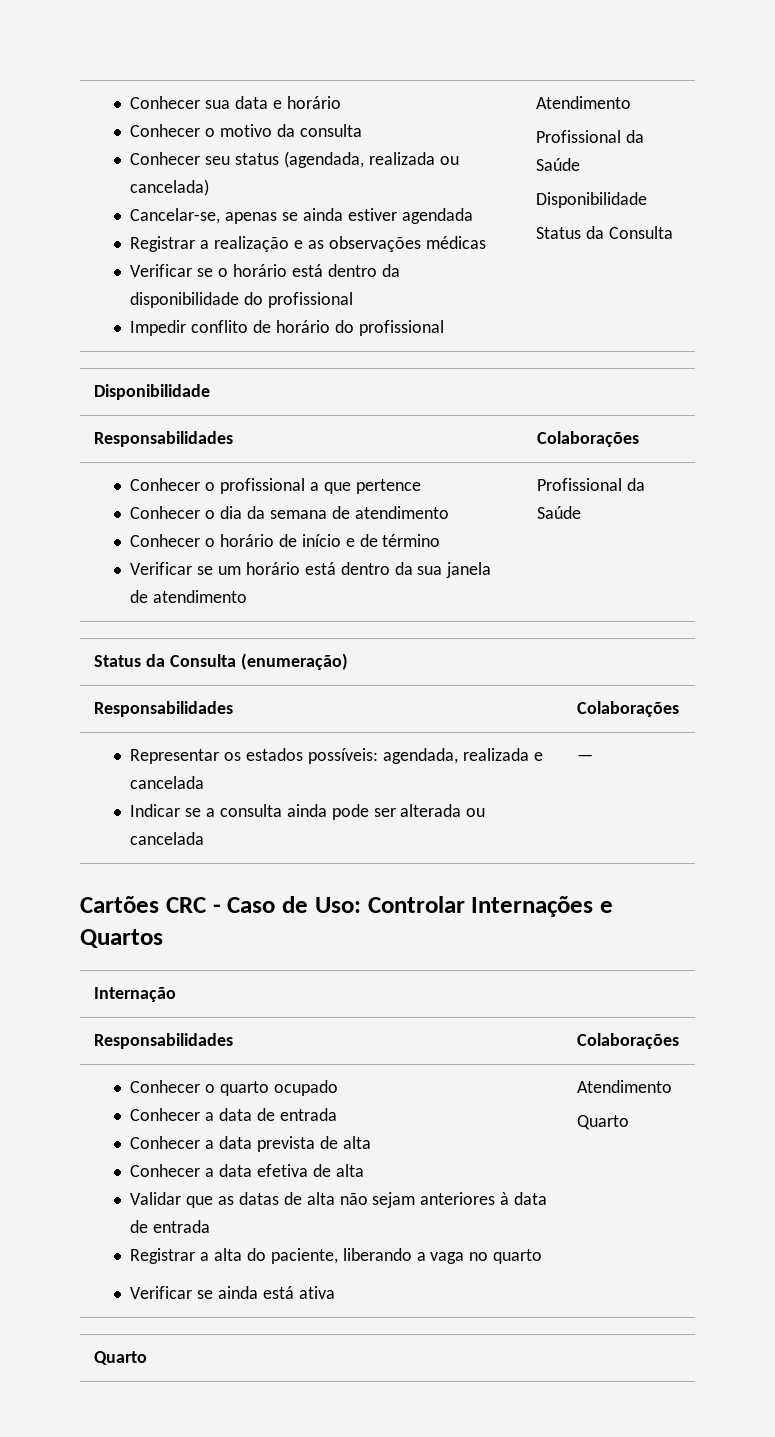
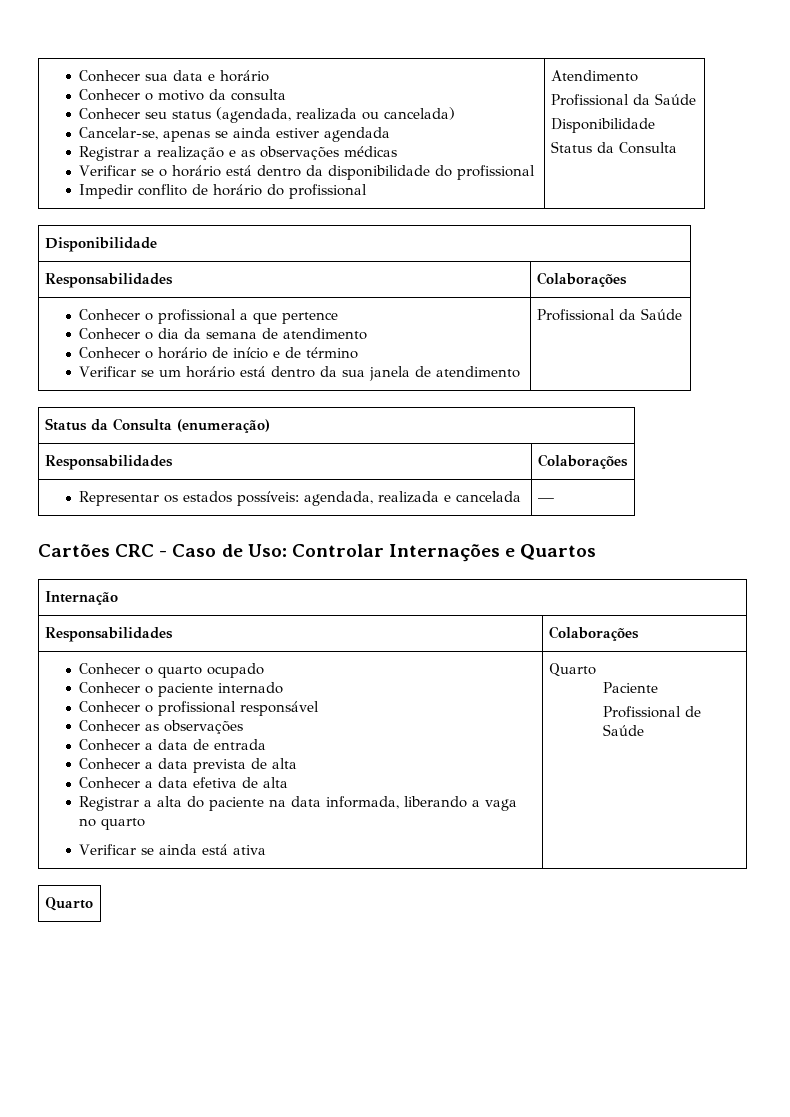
- Representar os estados possíveis: agendada, realizada e cancelada
- Indicar se a consulta ainda pode ser alterada ou cancelada | —
+ Representar os estados possíveis: agendada, realizada e cancelada | —
+ Conhecer o paciente internado
+ Conhecer o profissional responsável
+ Conhecer as observações
- Validar que as datas de alta não sejam anteriores à data de entrada
- Registrar a alta do paciente, liberando a vaga no quarto
+ Registrar a alta do paciente na data informada, liberando a vaga no quarto
- Verificar se ainda está ativa | Atendimento
- Quarto
+ Verificar se ainda está ativa | Quarto
+ Paciente
+ Profissional de Saúde

